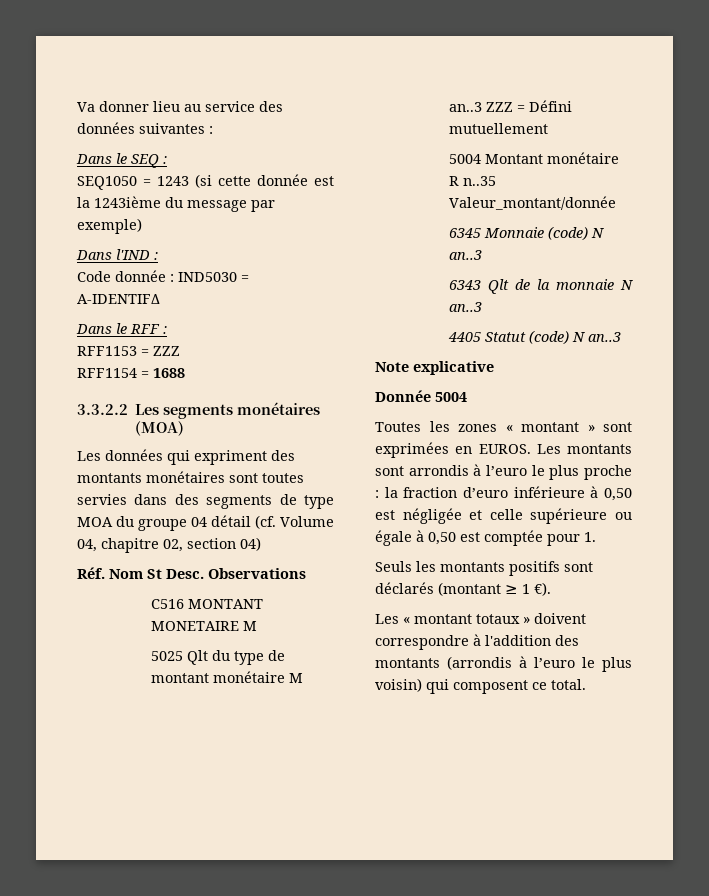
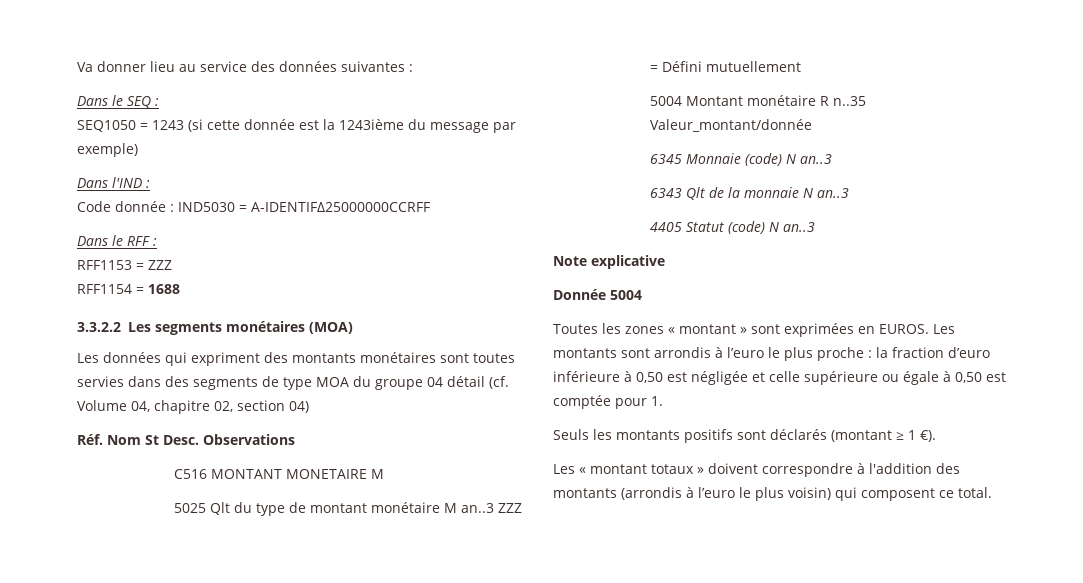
- Code donnée : IND5030 = A-IDENTIFΔ
+ Code donnée : IND5030 = A-IDENTIFΔ25000000CCRFF

